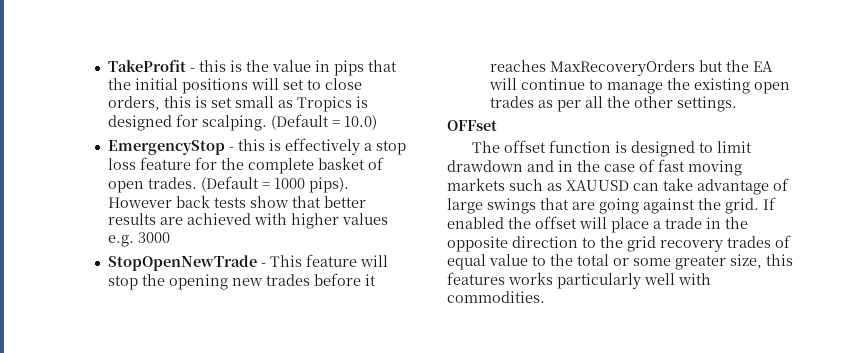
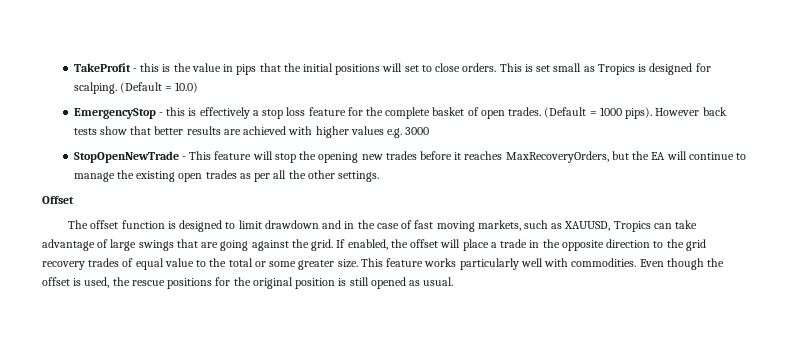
- TakeProfit - this is the value in pips that the initial positions will set to close orders, this is set small as Tropics is designed for scalping.
+ TakeProfit - this is the value in pips that the initial positions will set to close orders. This is set small as Tropics is designed for scalping.
- StopOpenNewTrade - This feature will stop the opening new trades before it reaches MaxRecoveryOrders but the EA will continue to manage the existing open trades as per all the other settings.
+ StopOpenNewTrade - This feature will stop the opening new trades before it reaches MaxRecoveryOrders, but the EA will continue to manage the existing open trades as per all the other settings.
- OFFset
+ Offset
- The offset function is designed to limit drawdown and in the case of fast moving markets such as XAUUSD can take advantage of large swings that are going against the grid.
+ The offset function is designed to limit drawdown and in the case of fast moving markets, such as XAUUSD, Tropics can take advantage of large swings that are going against the grid.
- If enabled the offset will place a trade in the opposite direction to the grid recovery trades of equal value to the total or some greater size, this features works particularly well with commodities.
+ If enabled, the offset will place a trade in the opposite direction to the grid recovery trades of equal value to the total or some greater size. This feature works particularly well with commodities.
+ Even though the offset is used, the rescue positions for the original position is still opened as usual.

